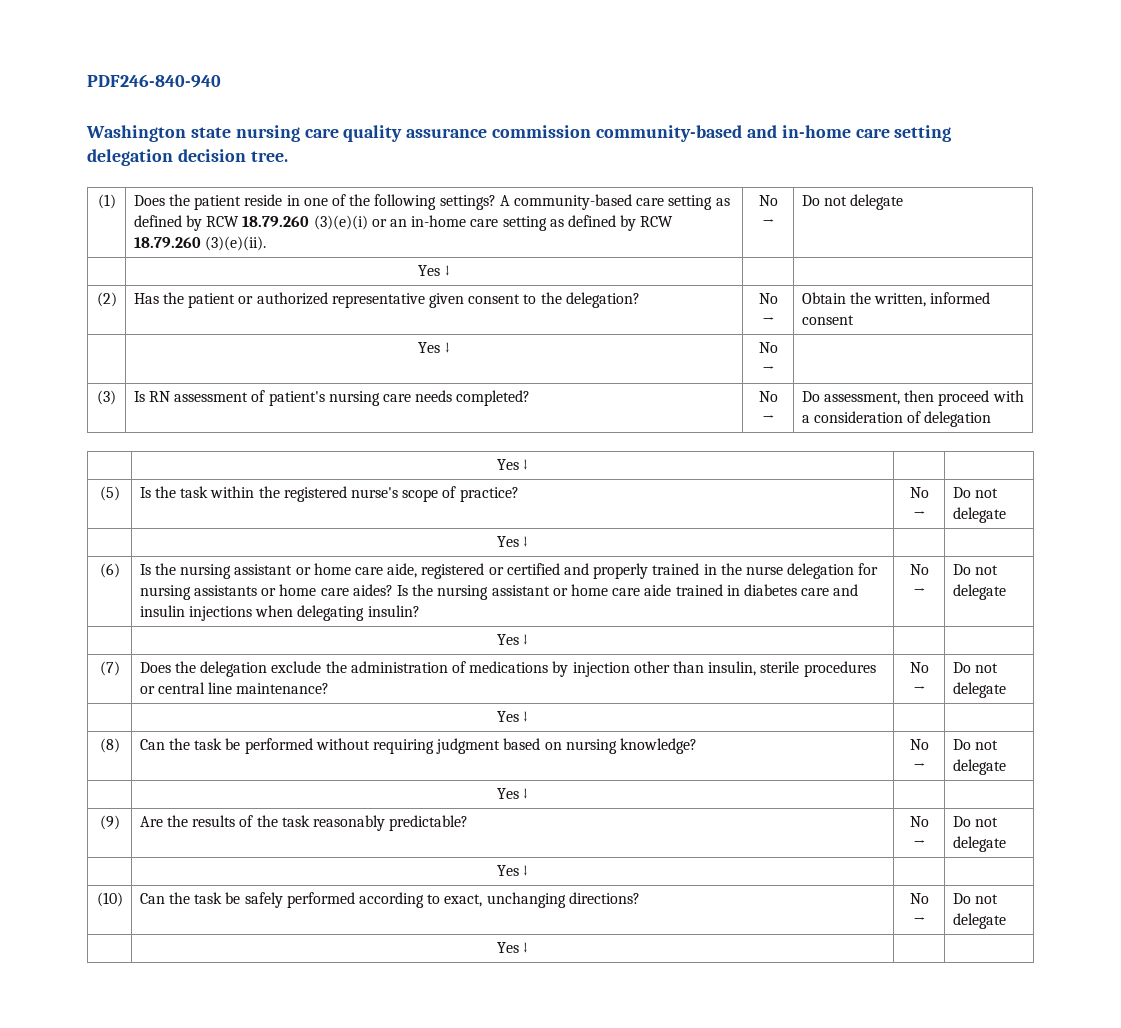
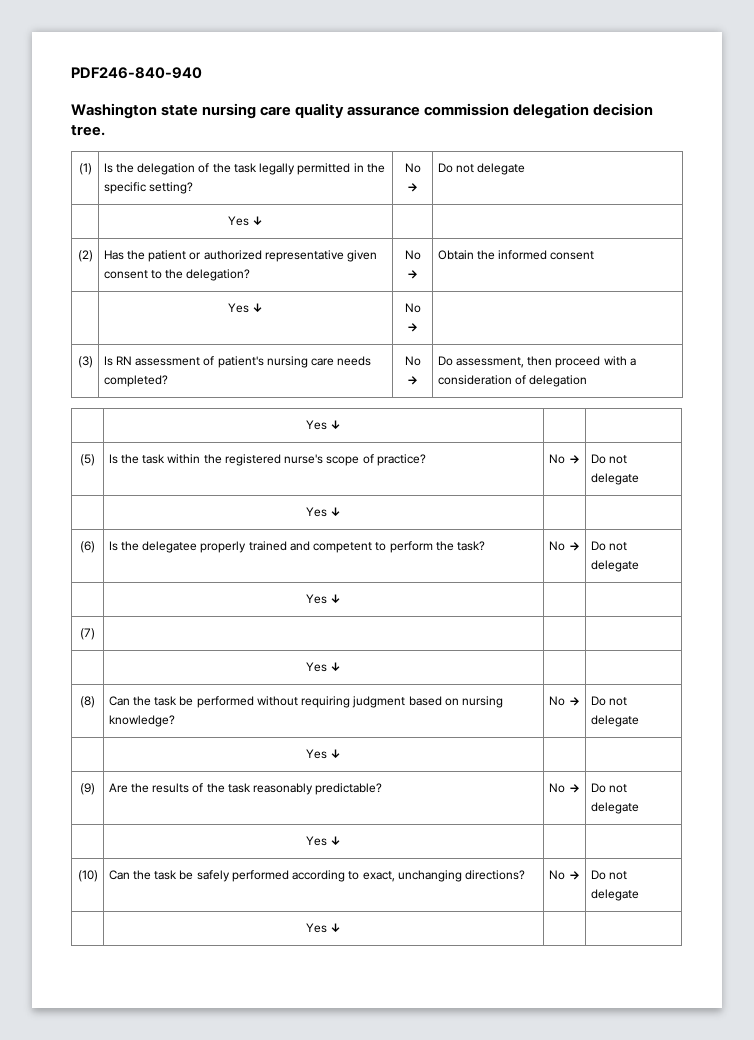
- Washington state nursing care quality assurance commission community-based and in-home care setting delegation decision tree.
+ Washington state nursing care quality assurance commission delegation decision tree.
- (1) | Does the patient reside in one of the following settings? A community-based care setting as defined by RCW 18.79.260 (3)(e)(i) or an in-home care setting as defined by RCW 18.79.260 (3)(e)(ii). | No → | Do not delegate
+ (1) | Is the delegation of the task legally permitted in the specific setting? | No → | Do not delegate
- (2) | Has the patient or authorized representative given consent to the delegation? | No → | Obtain the written, informed consent
+ (2) | Has the patient or authorized representative given consent to the delegation? | No → | Obtain the informed consent
- Is the nursing assistant or home care aide, registered or certified and properly trained in the nurse delegation for nursing assistants or home care aides? Is the nursing assistant or home care aide trained in diabetes care and insulin injections when delegating insulin?
+ Is the delegatee properly trained and competent to perform the task?
- (7) | Does the delegation exclude the administration of medications by injection other than insulin, sterile procedures or central line maintenance? | No → | Do not delegate
+ (7) | | |

